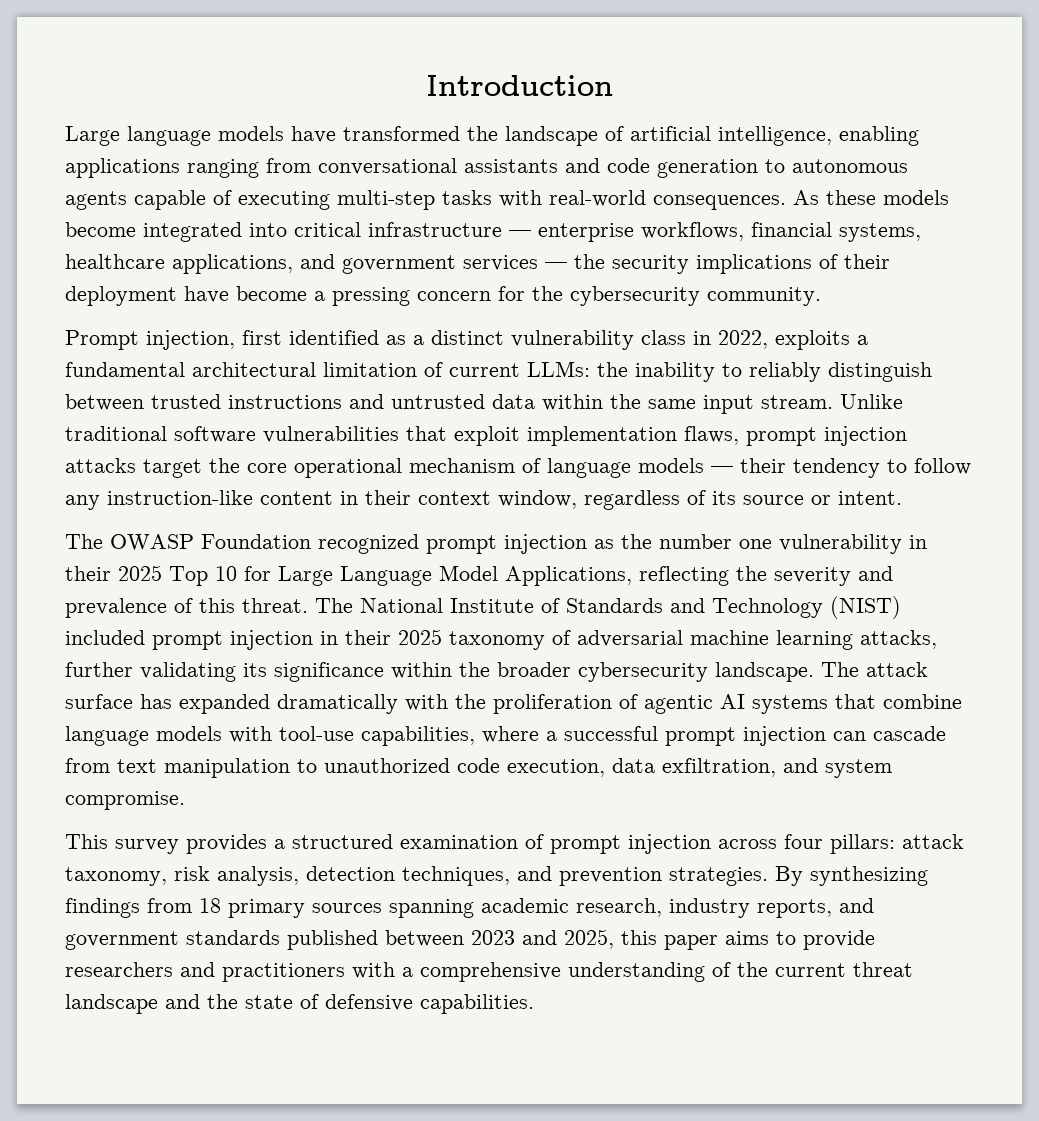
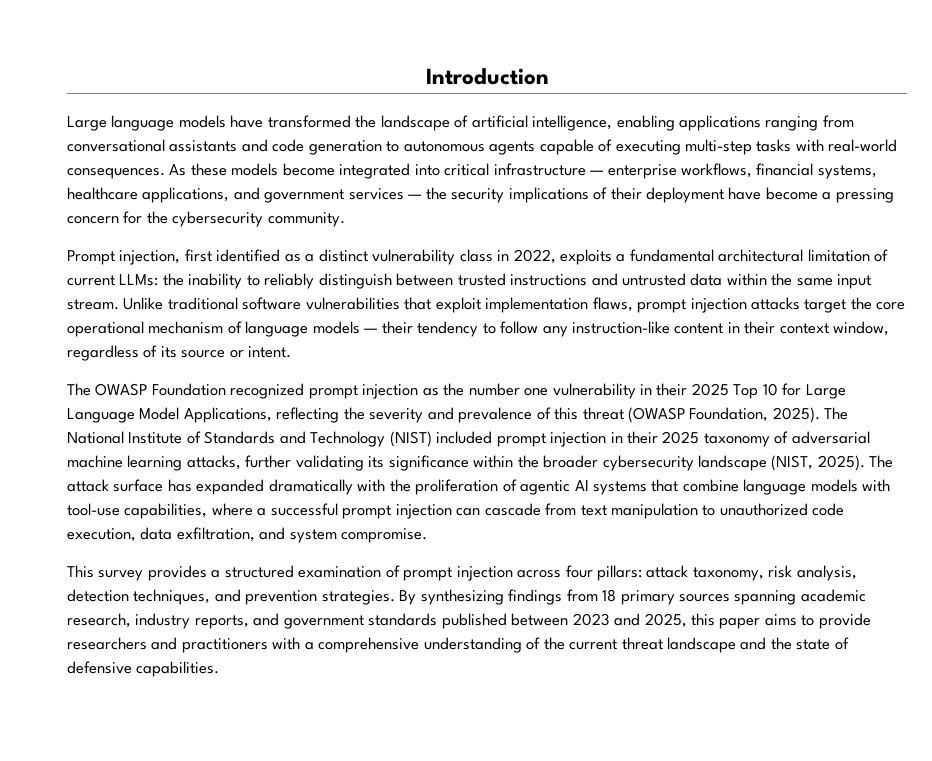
- The OWASP Foundation recognized prompt injection as the number one vulnerability in their 2025 Top 10 for Large Language Model Applications, reflecting the severity and prevalence of this threat.
+ The OWASP Foundation recognized prompt injection as the number one vulnerability in their 2025 Top 10 for Large Language Model Applications, reflecting the severity and prevalence of this threat (OWASP Foundation, 2025).
- The National Institute of Standards and Technology (NIST) included prompt injection in their 2025 taxonomy of adversarial machine learning attacks, further validating its significance within the broader cybersecurity landscape.
+ The National Institute of Standards and Technology (NIST) included prompt injection in their 2025 taxonomy of adversarial machine learning attacks, further validating its significance within the broader cybersecurity landscape (NIST, 2025).

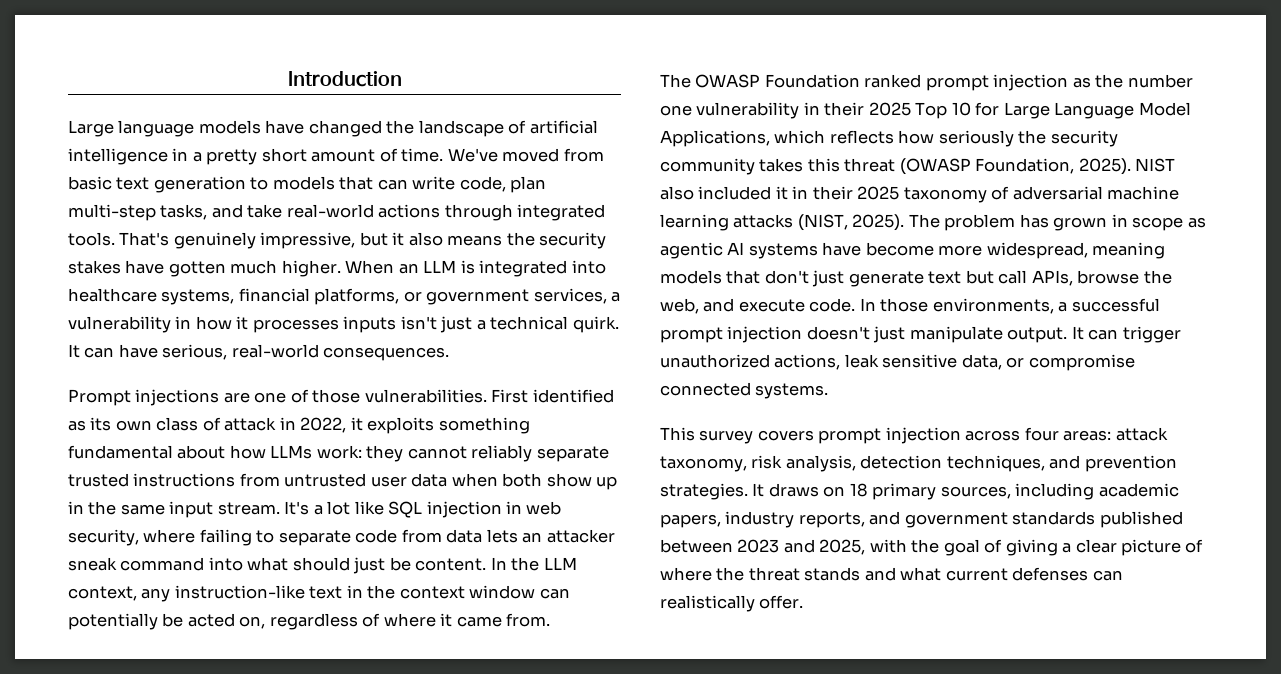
- Large language models have transformed the landscape of artificial intelligence, enabling applications ranging from conversational assistants and code generation to autonomous agents capable of executing multi-step tasks with real-world consequences. As these models become integrated into critical infrastructure — enterprise workflows, financial systems, healthcare applications, and government services — the security implications of their deployment have become a pressing concern for the cybersecurity community.
- Prompt injection, first identified as a distinct vulnerability class in 2022, exploits a fundamental architectural limitation of current LLMs: the inability to reliably distinguish between trusted instructions and untrusted data within the same input stream. Unlike traditional software vulnerabilities that exploit implementation flaws, prompt injection attacks target the core operational mechanism of language models — their tendency to follow any instruction-like content in their context window, regardless of its source or intent.
+ Large language models have changed the landscape of artificial intelligence in a pretty short amount of time. We've moved from basic text generation to models that can write code, plan multi-step tasks, and take real-world actions through integrated tools. That's genuinely impressive, but it also means the security stakes have gotten much higher. When an LLM is integrated into healthcare systems, financial platforms, or government services, a vulnerability in how it processes inputs isn't just a technical quirk. It can have serious, real-world consequences.
+ Prompt injections are one of those vulnerabilities. First identified as its own class of attack in 2022, it exploits something fundamental about how LLMs work: they cannot reliably separate trusted instructions from untrusted user data when both show up in the same input stream. It's a lot like SQL injection in web security, where failing to separate code from data lets an attacker sneak command into what should just be content. In the LLM context, any instruction-like text in the context window can potentially be acted on, regardless of where it came from.
- The OWASP Foundation recognized prompt injection as the number one vulnerability in their 2025 Top 10 for Large Language Model Applications, reflecting the severity and prevalence of this threat (OWASP Foundation, 2025).
+ The OWASP Foundation ranked prompt injection as the number one vulnerability in their 2025 Top 10 for Large Language Model Applications, which reflects how seriously the security community takes this threat (OWASP Foundation, 2025).
- The National Institute of Standards and Technology (NIST) included prompt injection in their 2025 taxonomy of adversarial machine learning attacks, further validating its significance within the broader cybersecurity landscape (NIST, 2025). The attack surface has expanded dramatically with the proliferation of agentic AI systems that combine language models with tool-use capabilities, where a successful prompt injection can cascade from text manipulation to unauthorized code execution, data exfiltration, and system compromise.
- This survey provides a structured examination of prompt injection across four pillars: attack taxonomy, risk analysis, detection techniques, and prevention strategies.
+ NIST also included it in their 2025 taxonomy of adversarial machine learning attacks (NIST, 2025). The problem has grown in scope as agentic AI systems have become more widespread, meaning models that don't just generate text but call APIs, browse the web, and execute code. In those environments, a successful prompt injection doesn't just manipulate output. It can trigger unauthorized actions, leak sensitive data, or compromise connected systems.
+ This survey covers prompt injection across four areas: attack taxonomy, risk analysis, detection techniques, and prevention strategies.
- By synthesizing findings from 18 primary sources spanning academic research, industry reports, and government standards published between 2023 and 2025, this paper aims to provide researchers and practitioners with a comprehensive understanding of the current threat landscape and the state of defensive capabilities.
+ It draws on 18 primary sources, including academic papers, industry reports, and government standards published between 2023 and 2025, with the goal of giving a clear picture of where the threat stands and what current defenses can realistically offer.

